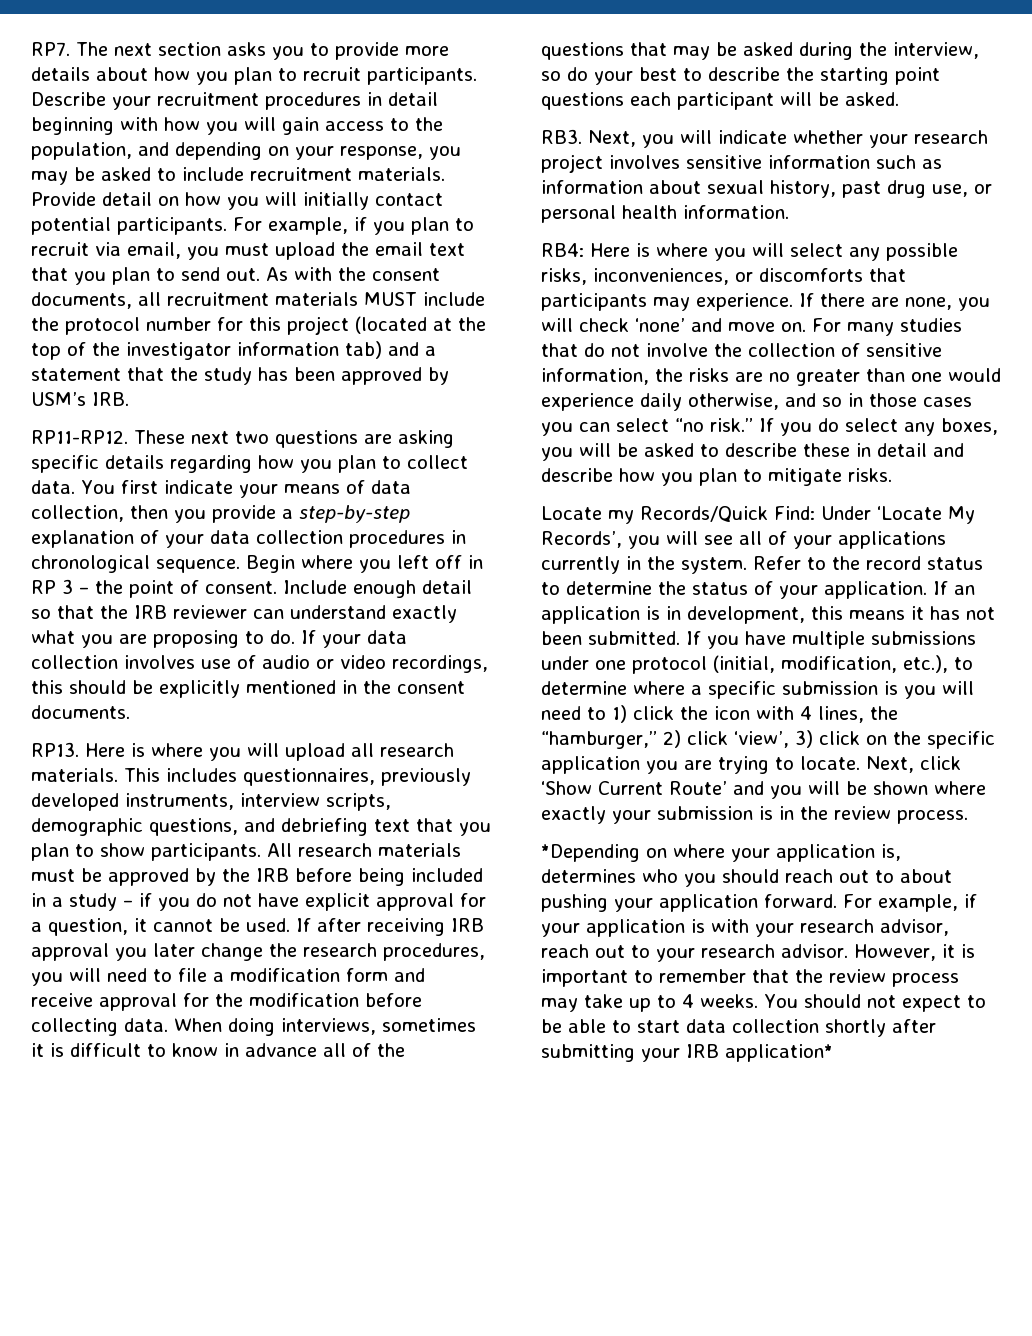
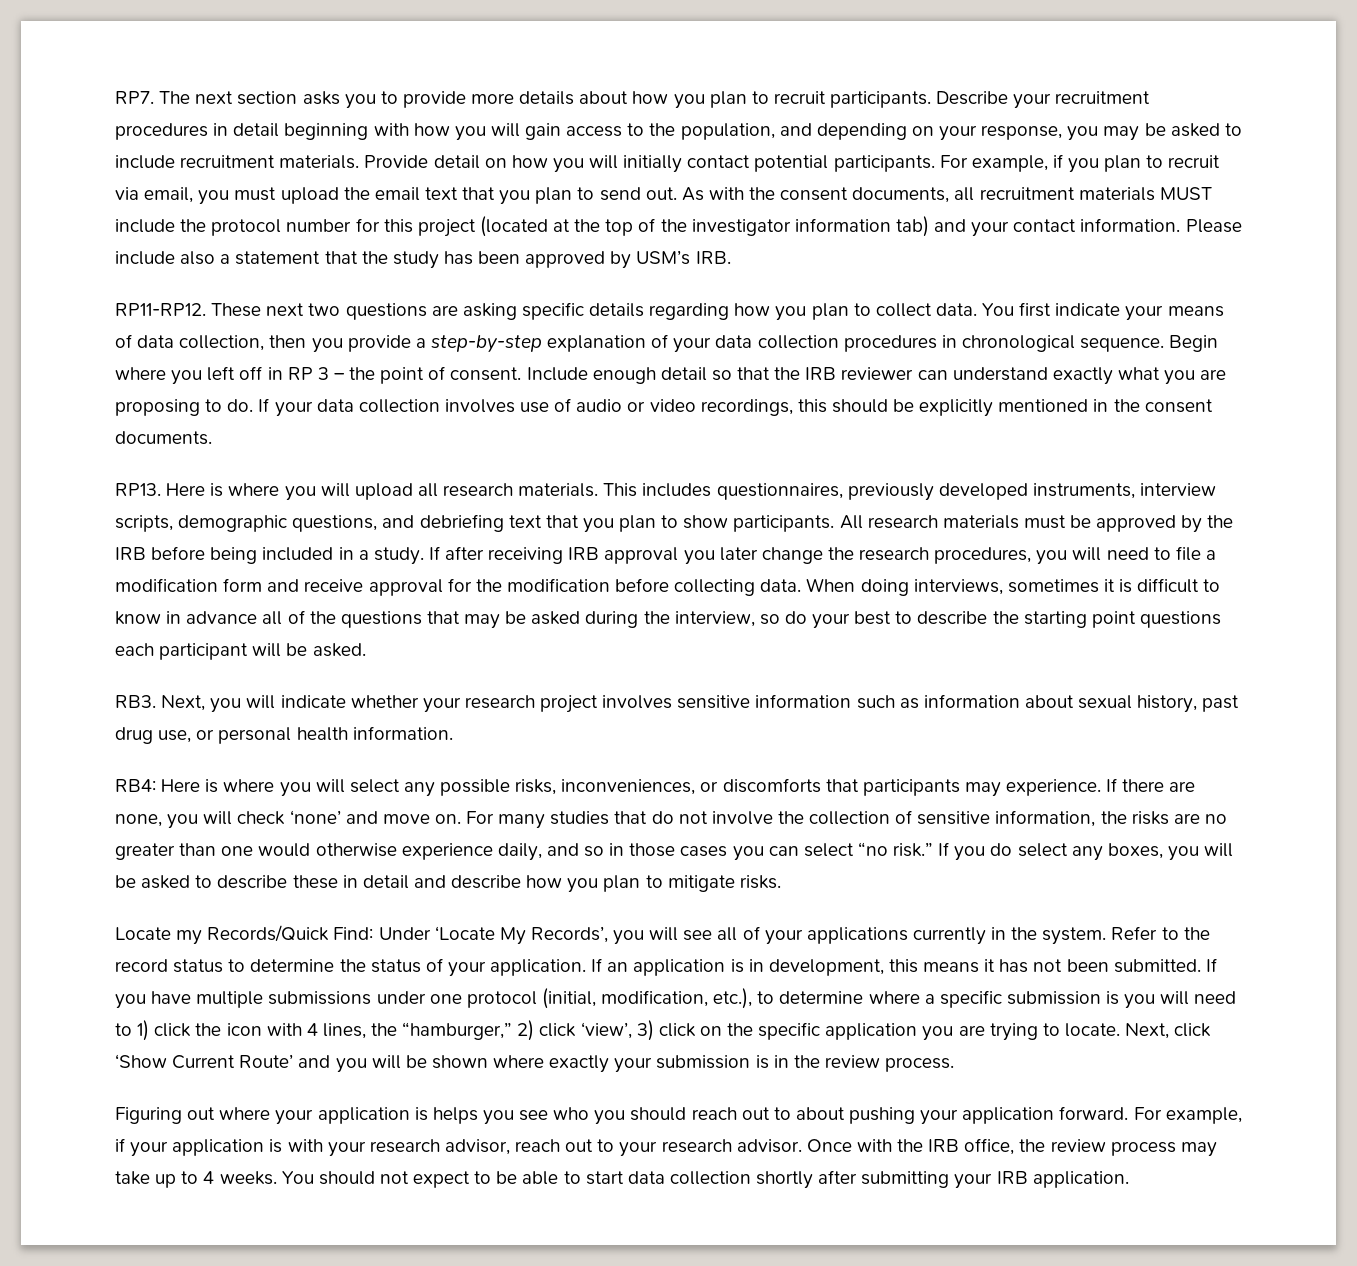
- As with the consent documents, all recruitment materials MUST include the protocol number for this project (located at the top of the investigator information tab) and a statement that the study has been approved by USM’s IRB.
+ As with the consent documents, all recruitment materials MUST include the protocol number for this project (located at the top of the investigator information tab) and your contact information. Please include also a statement that the study has been approved by USM’s IRB.
- All research materials must be approved by the IRB before being included in a study – if you do not have explicit approval for a question, it cannot be used.
+ All research materials must be approved by the IRB before being included in a study.
- For many studies that do not involve the collection of sensitive information, the risks are no greater than one would experience daily otherwise, and so in those cases you can select “no risk.”
+ For many studies that do not involve the collection of sensitive information, the risks are no greater than one would otherwise experience daily, and so in those cases you can select “no risk.”
- *Depending on where your application is, determines who you should reach out to about pushing your application forward.
+ Figuring out where your application is helps you see who you should reach out to about pushing your application forward.
- However, it is important to remember that the review process may take up to 4 weeks.
+ Once with the IRB office, the review process may take up to 4 weeks.
- You should not expect to be able to start data collection shortly after submitting your IRB application*
+ You should not expect to be able to start data collection shortly after submitting your IRB application.

